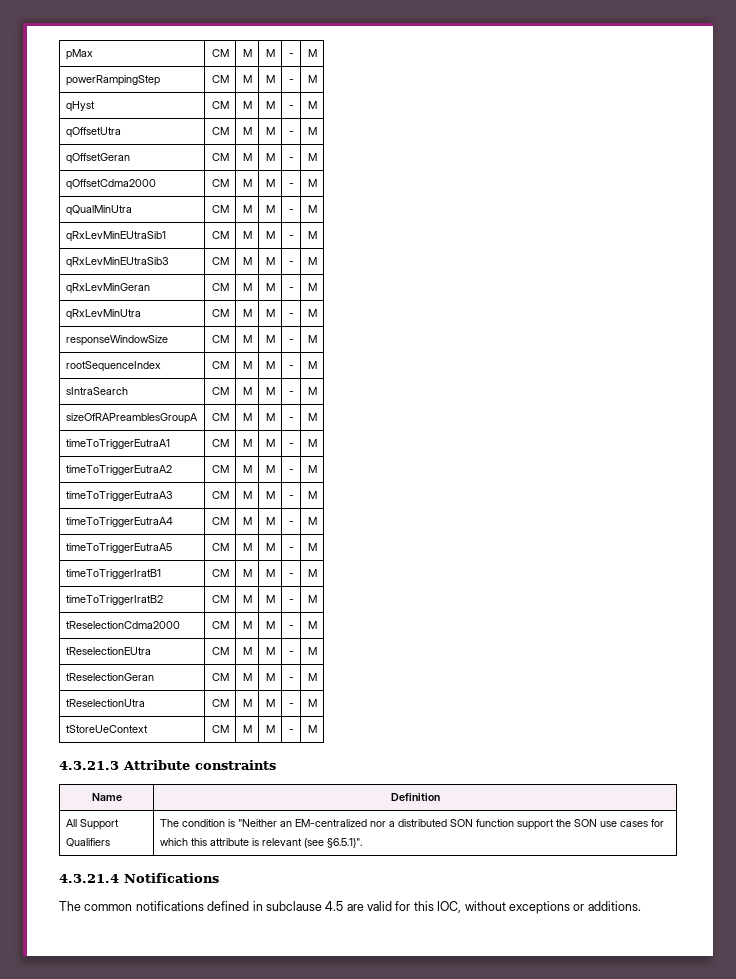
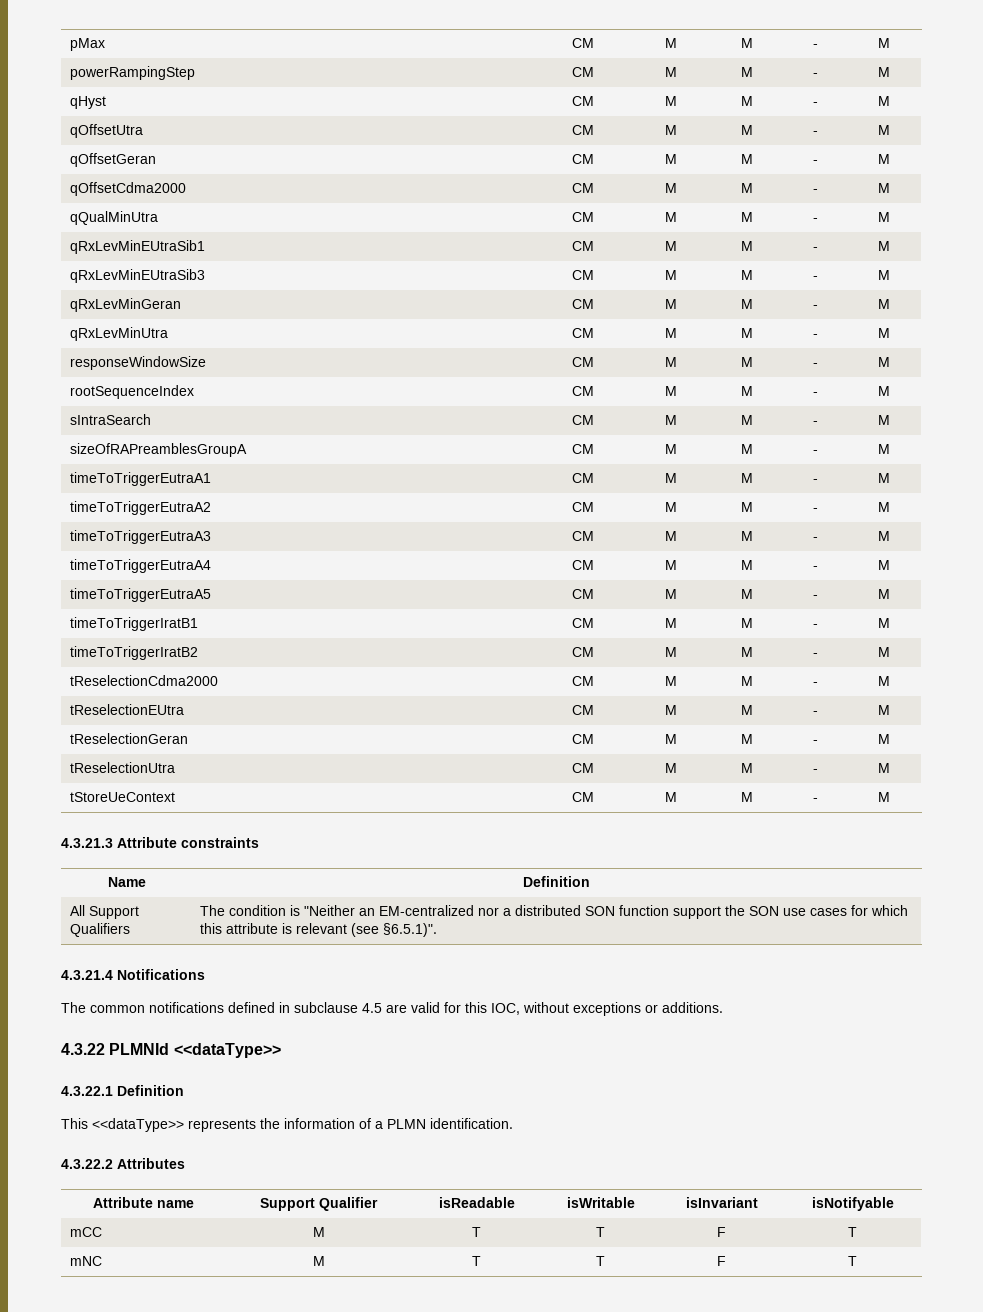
+ 4.3.22 PLMNId <<dataType>>
+ 4.3.22.1 Definition
+ This <<dataType>> represents the information of a PLMN identification.
+ 4.3.22.2 Attributes
+ Attribute name | Support Qualifier | isReadable | isWritable | isInvariant | isNotifyable
+ mCC | M | T | T | F | T
+ mNC | M | T | T | F | T

